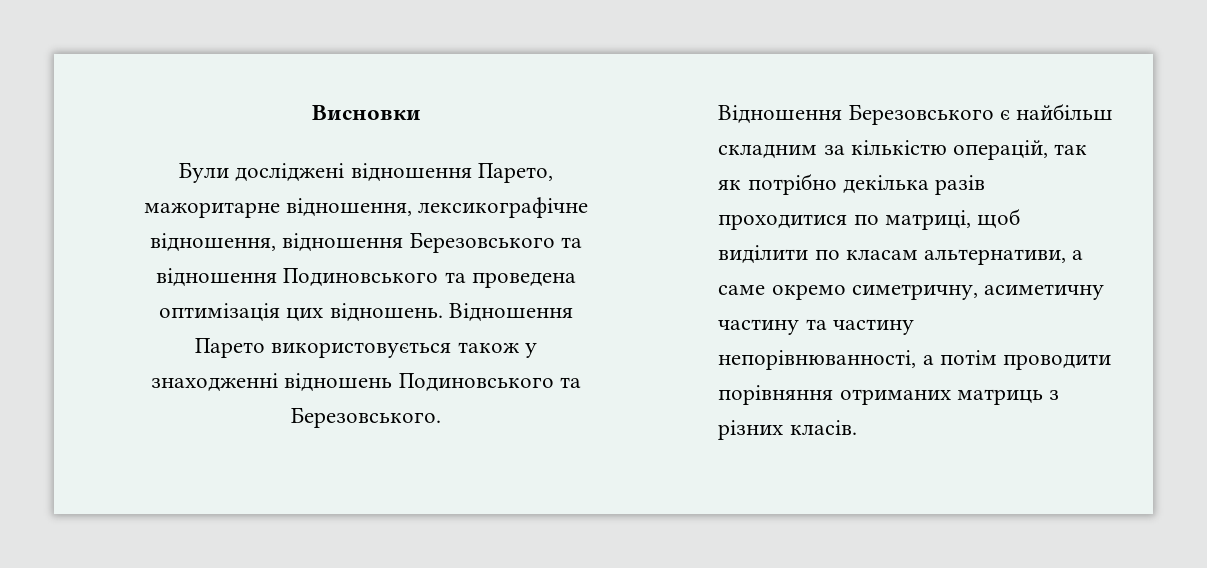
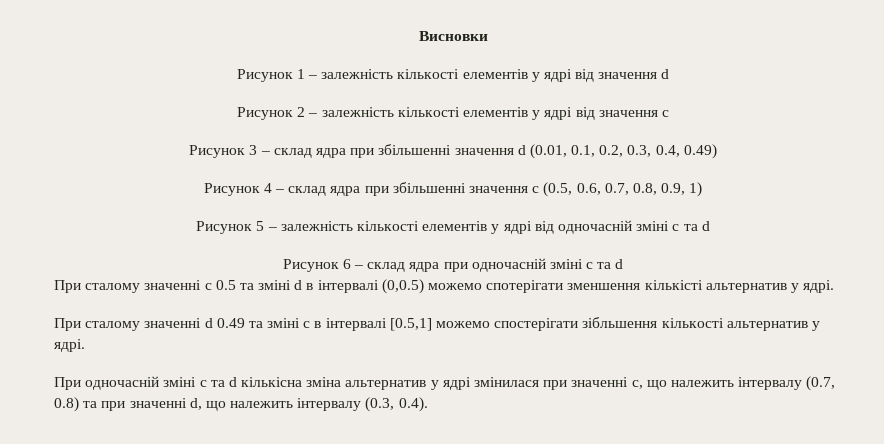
- Були досліджені відношення Парето, мажоритарне відношення, лексикографічне відношення, відношення Березовського та відношення Подиновського та проведена оптимізація цих відношень. Відношення Парето використовується також у знаходженні відношень Подиновського та Березовського.
- Відношення Березовського є найбільш складним за кількістю операцій, так як потрібно декілька разів проходитися по матриці, щоб виділити по класам альтернативи, а саме окремо симетричну, асиметичну частину та частину непорівнюванності, а потім проводити порівняння отриманих матриць з різних класів.
+ Рисунок 1 – залежність кількості елементів у ядрі від значення d
+ Рисунок 2 – залежність кількості елементів у ядрі від значення c
+ Рисунок 3 – склад ядра при збільшенні значення d (0.01, 0.1, 0.2, 0.3, 0.4, 0.49)
+ Рисунок 4 – склад ядра при збільшенні значення c (0.5, 0.6, 0.7, 0.8, 0.9, 1)
+ Рисунок 5 – залежність кількості елементів у ядрі від одночасній зміні c та d
+ Рисунок 6 – склад ядра при одночасній зміні c та d
+ При сталому значенні с 0.5 та зміні d в інтервалі (0,0.5) можемо спотерігати зменшення кількісті альтернатив у ядрі.
+ При сталому значенні d 0.49 та зміні c в інтервалі [0.5,1] можемо спостерігати зібльшення кількості альтернатив у ядрі.
+ При одночасній зміні c та d кількісна зміна альтернатив у ядрі змінилася при значенні c, що належить інтервалу (0.7, 0.8) та при значенні d, що належить інтервалу (0.3, 0.4).

